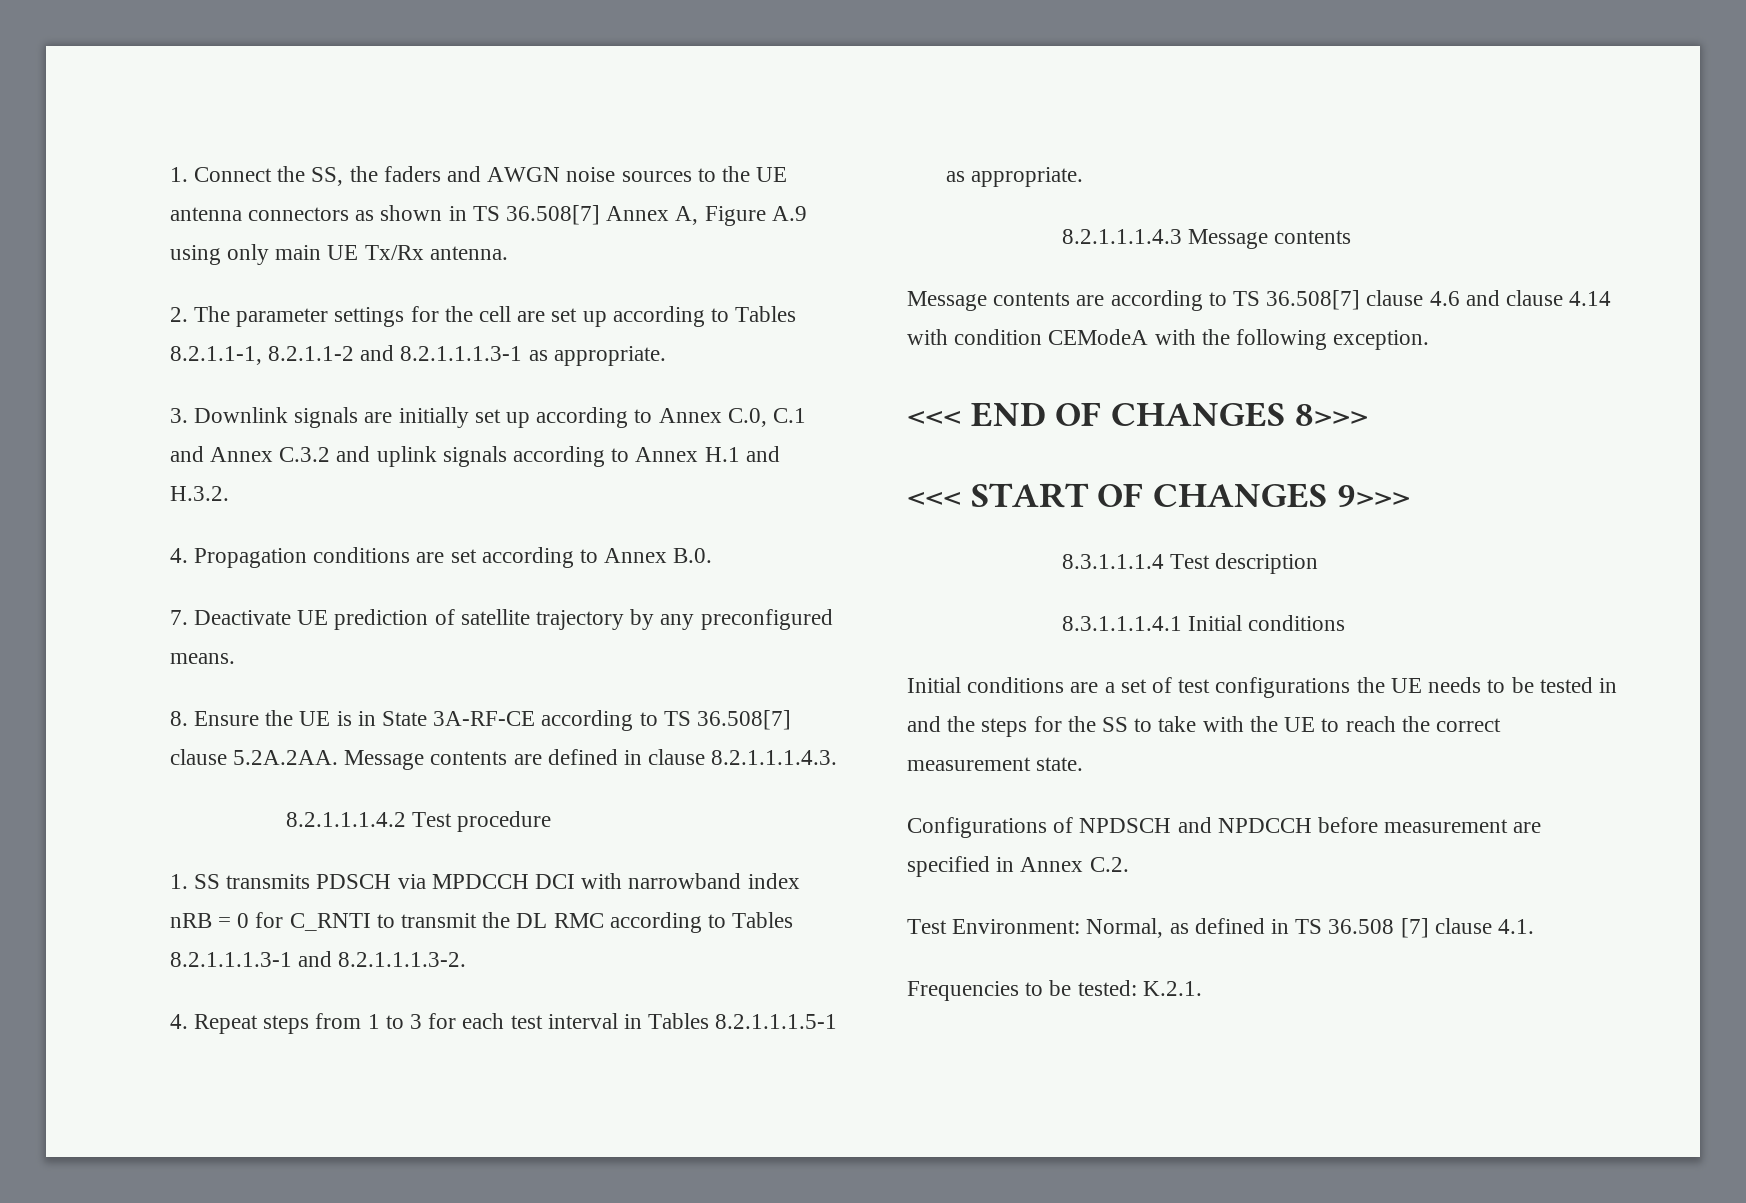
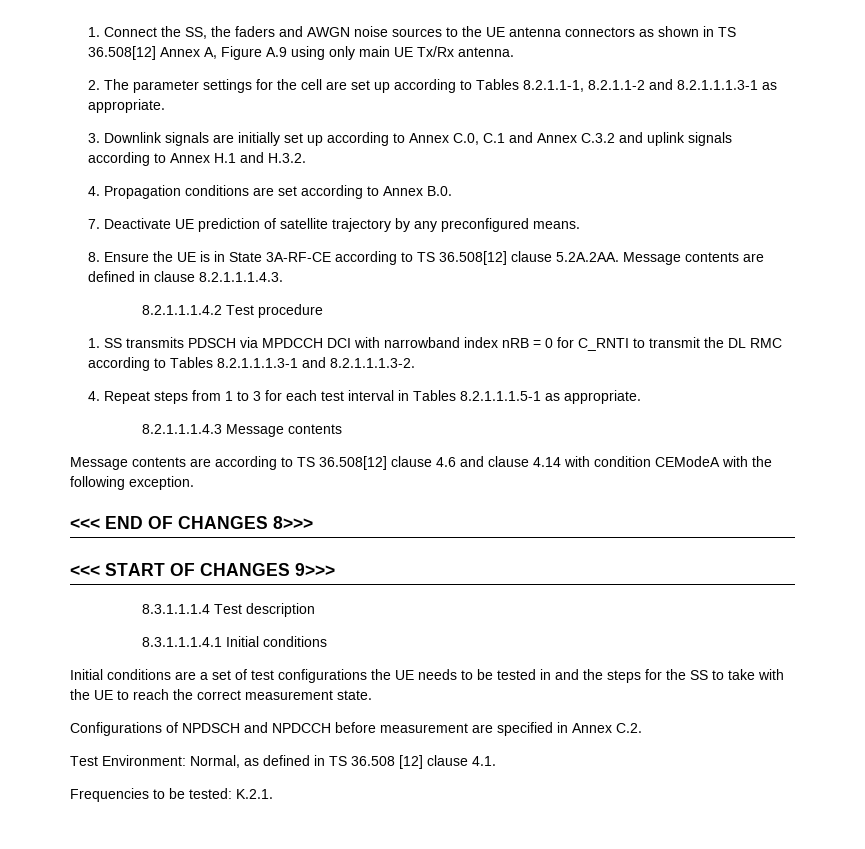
- 1. Connect the SS, the faders and AWGN noise sources to the UE antenna connectors as shown in TS 36.508[7] Annex A, Figure A.9 using only main UE Tx/Rx antenna.
+ 1. Connect the SS, the faders and AWGN noise sources to the UE antenna connectors as shown in TS 36.508[12] Annex A, Figure A.9 using only main UE Tx/Rx antenna.
- 8. Ensure the UE is in State 3A-RF-CE according to TS 36.508[7] clause 5.2A.2AA. Message contents are defined in clause 8.2.1.1.1.4.3.
+ 8. Ensure the UE is in State 3A-RF-CE according to TS 36.508[12] clause 5.2A.2AA. Message contents are defined in clause 8.2.1.1.1.4.3.
- Message contents are according to TS 36.508[7] clause 4.6 and clause 4.14 with condition CEModeA with the following exception.
+ Message contents are according to TS 36.508[12] clause 4.6 and clause 4.14 with condition CEModeA with the following exception.
- Test Environment: Normal, as defined in TS 36.508 [7] clause 4.1.
+ Test Environment: Normal, as defined in TS 36.508 [12] clause 4.1.

